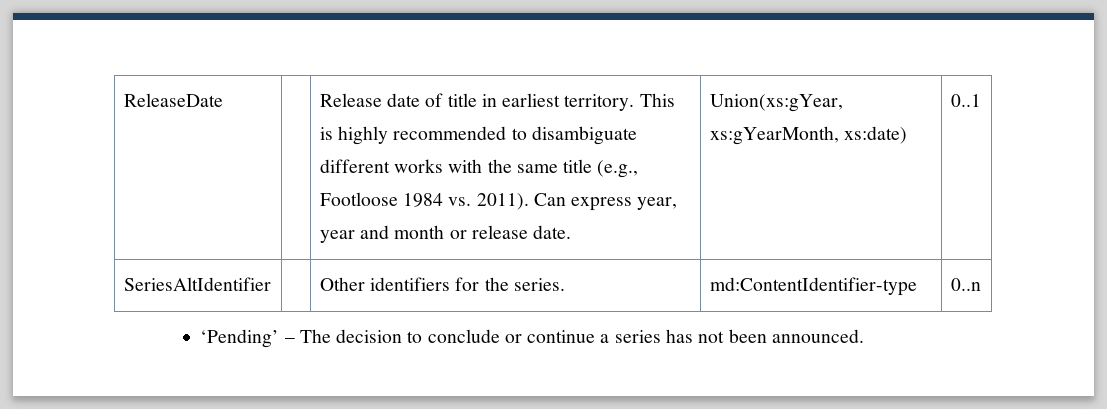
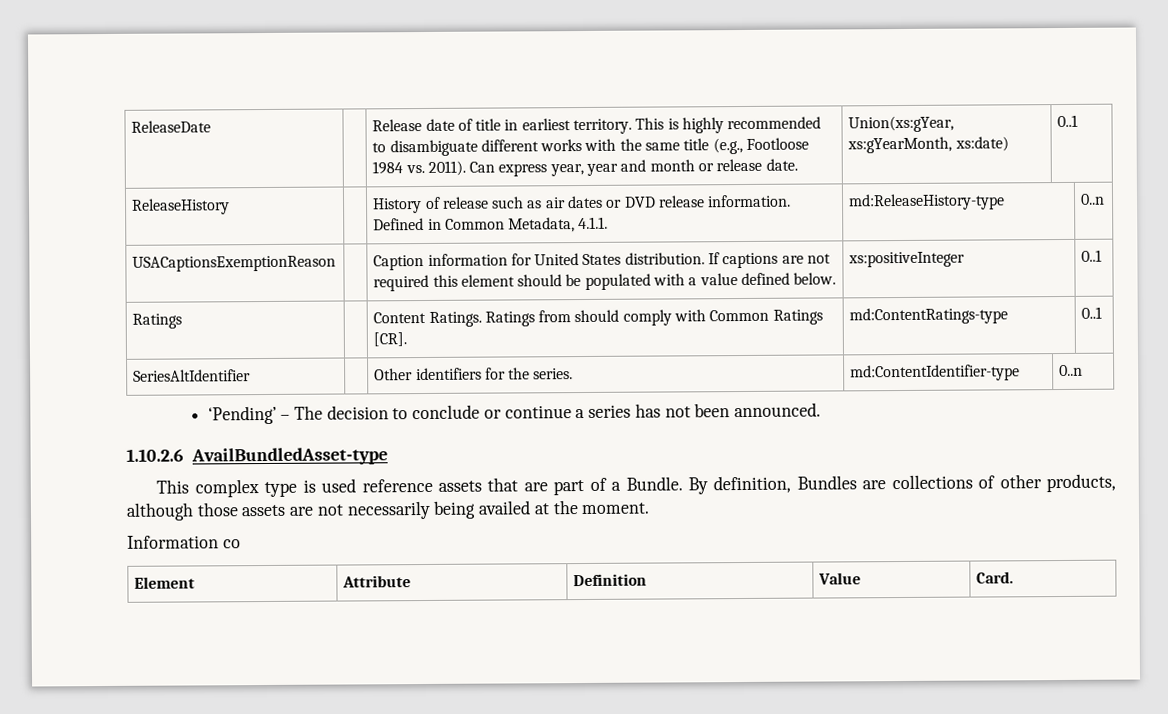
+ ReleaseHistory | | History of release such as air dates or DVD release information. Defined in Common Metadata, 4.1.1. | md:ReleaseHistory-type | 0..n
+ USACaptionsExemptionReason | | Caption information for United States distribution. If captions are not required this element should be populated with a value defined below. | xs:positiveInteger | 0..1
+ Ratings | | Content Ratings. Ratings from should comply with Common Ratings [CR]. | md:ContentRatings-type | 0..1
+ 1.10.2.6 AvailBundledAsset-type
+ This complex type is used reference assets that are part of a Bundle. By definition, Bundles are collections of other products, although those assets are not necessarily being availed at the moment.
+ Information co
+ Element | Attribute | Definition | Value | Card.

